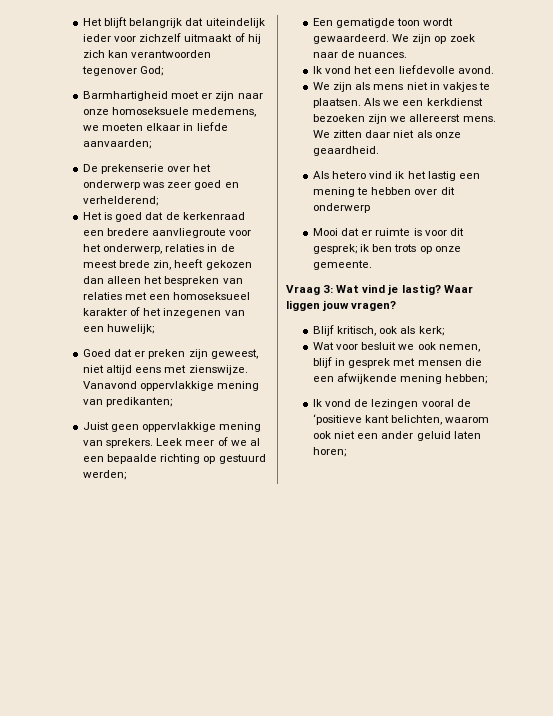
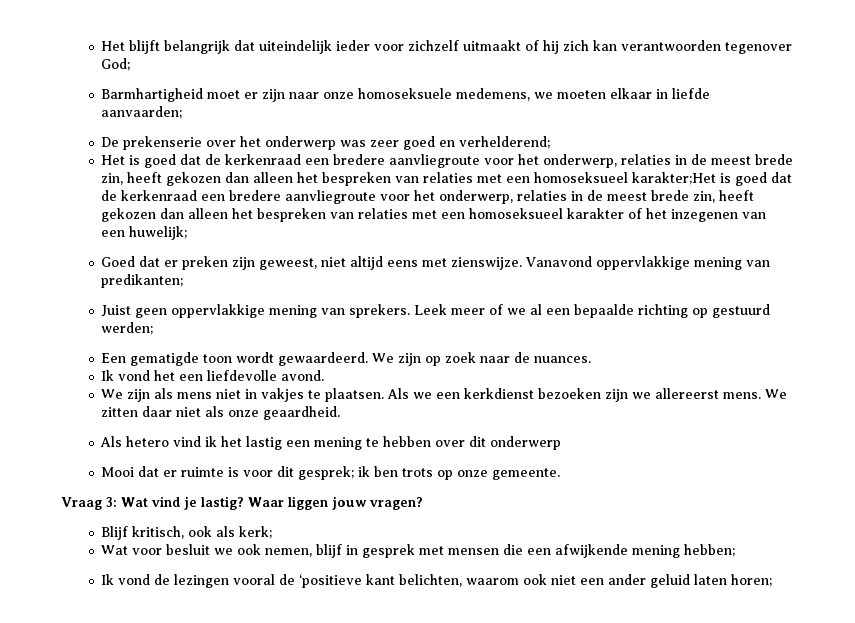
- Het is goed dat de kerkenraad een bredere aanvliegroute voor het onderwerp, relaties in de meest brede zin, heeft gekozen dan alleen het bespreken van relaties met een homoseksueel karakter of het inzegenen van een huwelijk;
+ Het is goed dat de kerkenraad een bredere aanvliegroute voor het onderwerp, relaties in de meest brede zin, heeft gekozen dan alleen het bespreken van relaties met een homoseksueel karakter;Het is goed dat de kerkenraad een bredere aanvliegroute voor het onderwerp, relaties in de meest brede zin, heeft gekozen dan alleen het bespreken van relaties met een homoseksueel karakter of het inzegenen van een huwelijk;

